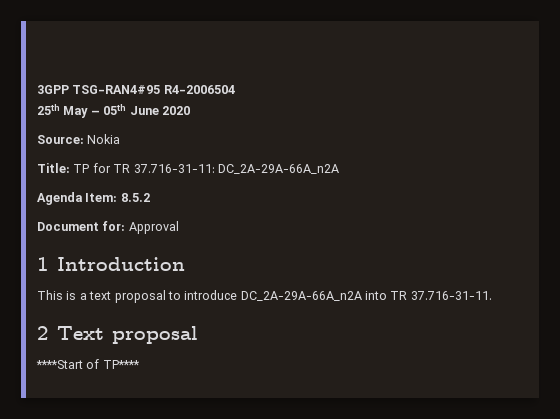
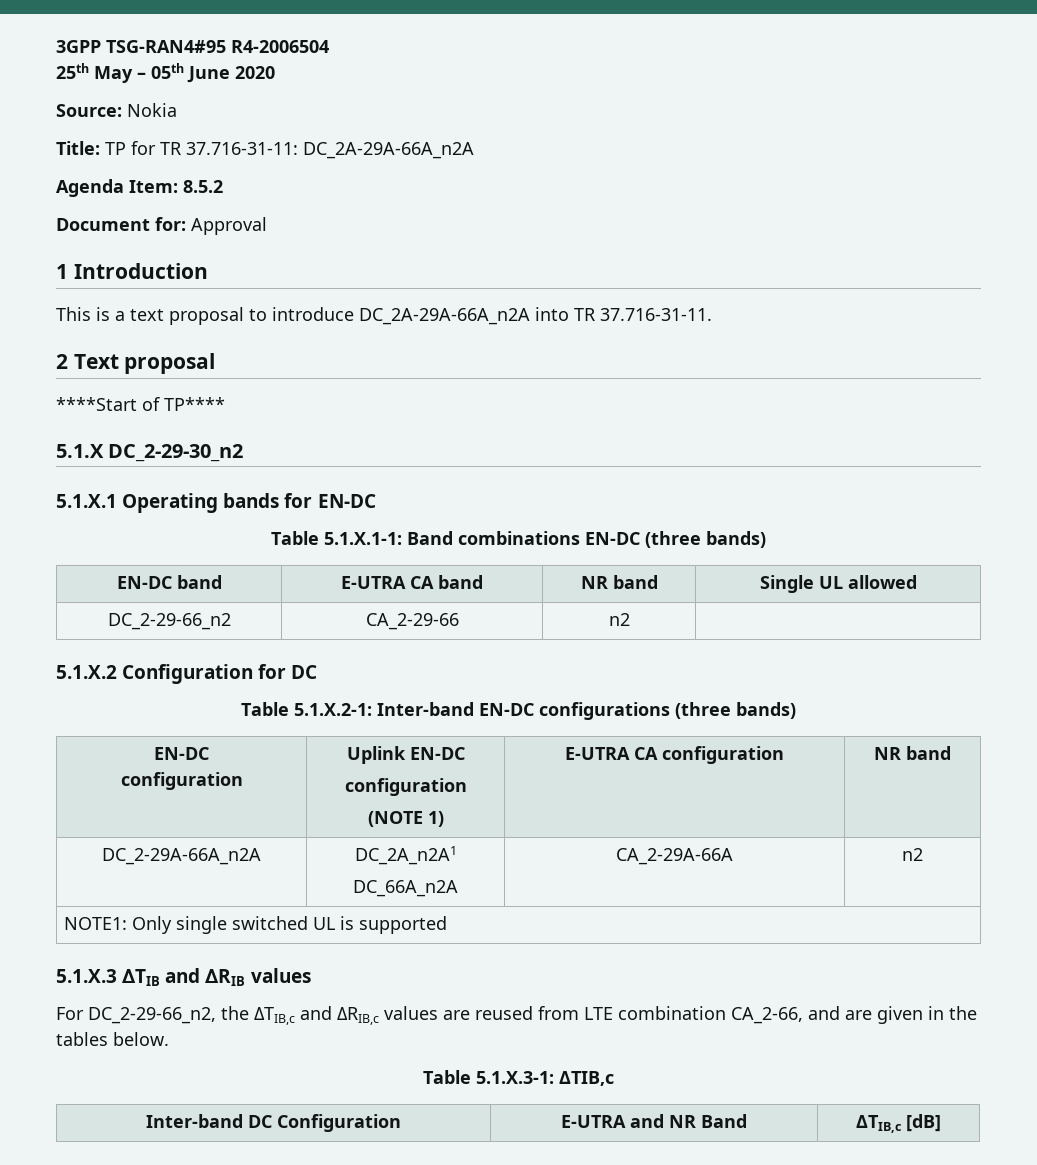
+ 5.1.X DC_2-29-30_n2
+ 5.1.X.1 Operating bands for EN-DC
+ Table 5.1.X.1-1: Band combinations EN-DC (three bands)
+ EN-DC band | E-UTRA CA band | NR band | Single UL allowed
+ DC_2-29-66_n2 | CA_2-29-66 | n2 |
+ 5.1.X.2 Configuration for DC
+ Table 5.1.X.2-1: Inter-band EN-DC configurations (three bands)
+ EN-DC
+ configuration | Uplink EN-DC
+ configuration
+ (NOTE 1) | E-UTRA CA configuration | NR band
+ DC_2-29A-66A_n2A | DC_2A_n2A1
+ DC_66A_n2A | CA_2-29A-66A | n2
+ NOTE1: Only single switched UL is supported
+ 5.1.X.3 ∆TIB and ∆RIB values
+ For DC_2-29-66_n2, the ΔTIB,c and ΔRIB,c values are reused from LTE combination CA_2-66, and are given in the tables below.
+ Table 5.1.X.3-1: ΔTIB,c
+ Inter-band DC Configuration | E-UTRA and NR Band | ΔTIB,c [dB]

